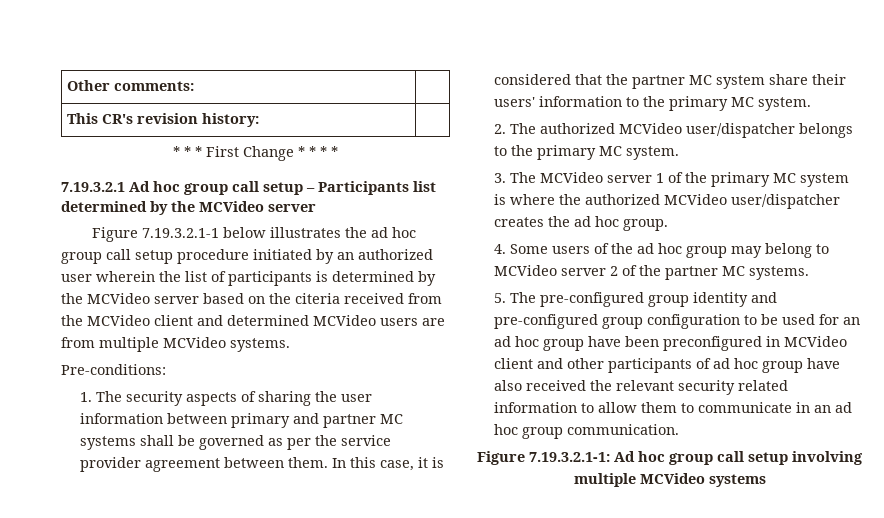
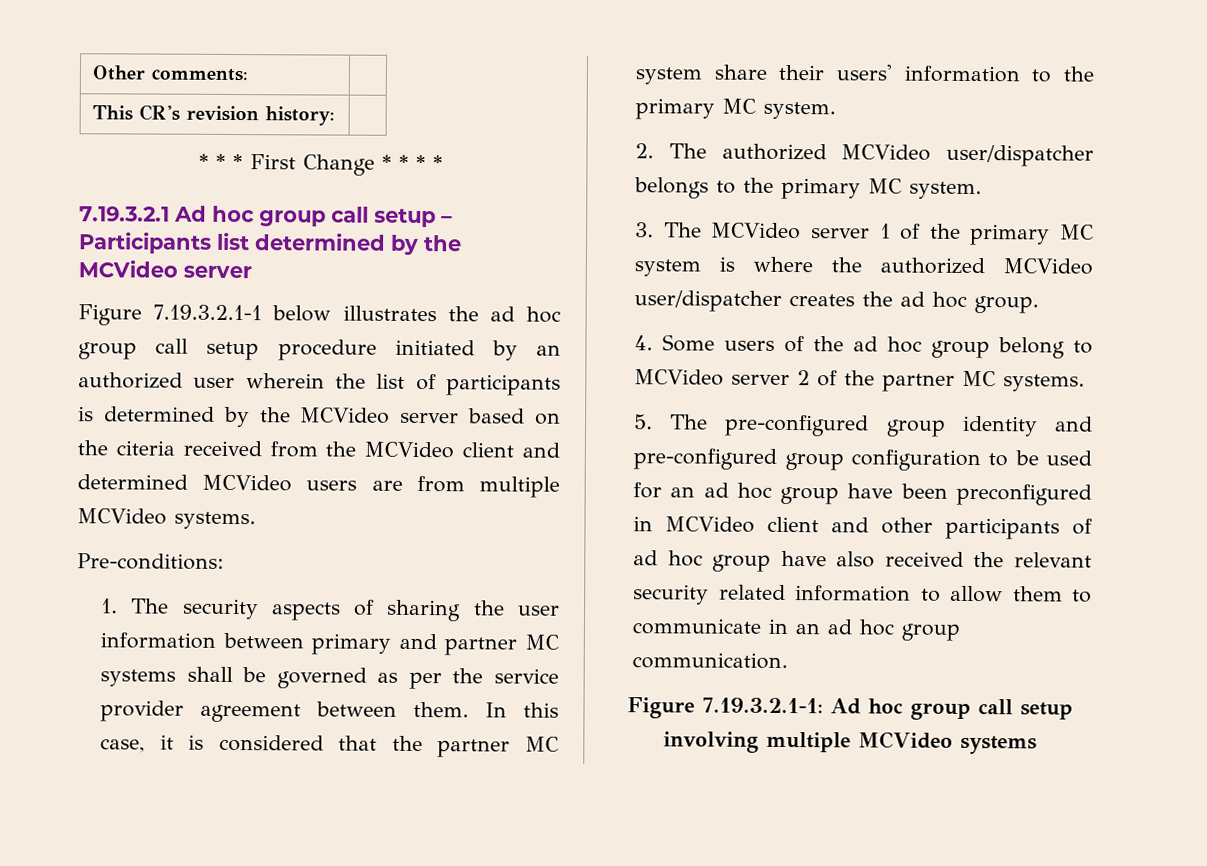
- 4. Some users of the ad hoc group may belong to MCVideo server 2 of the partner MC systems.
+ 4. Some users of the ad hoc group belong to MCVideo server 2 of the partner MC systems.

